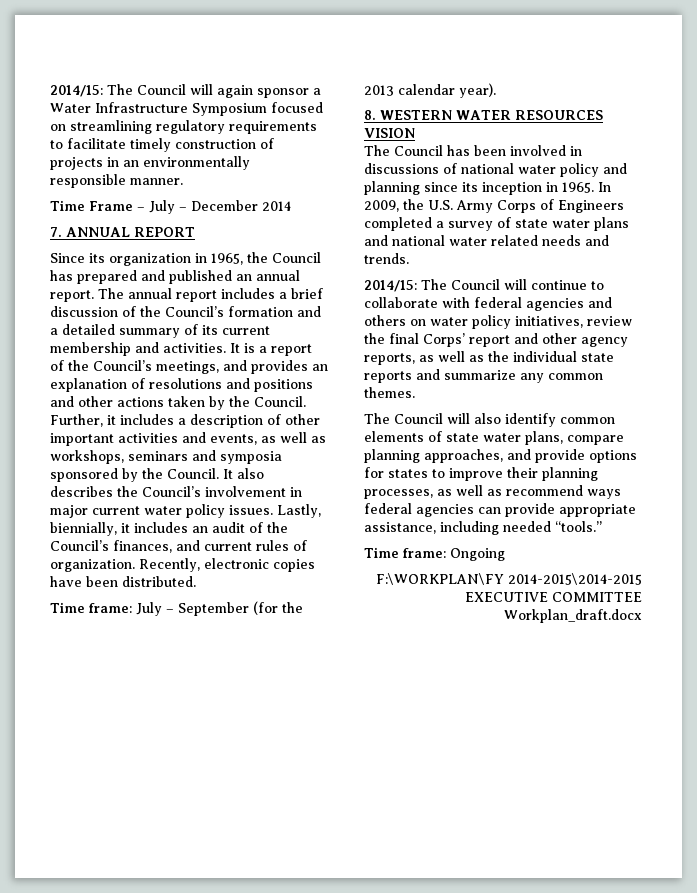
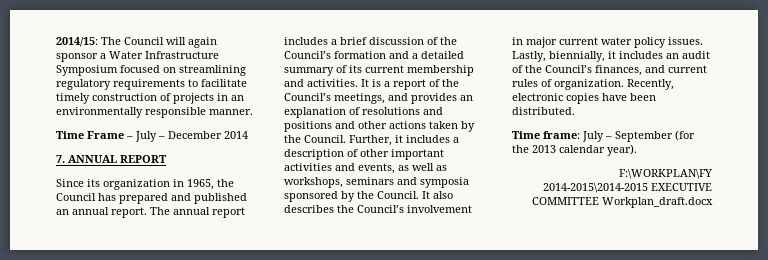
- 8. WESTERN WATER RESOURCES VISION
- The Council has been involved in discussions of national water policy and planning since its inception in 1965. In 2009, the U.S. Army Corps of Engineers completed a survey of state water plans and national water related needs and trends.
- 2014/15: The Council will continue to collaborate with federal agencies and others on water policy initiatives, review the final Corps’ report and other agency reports, as well as the individual state reports and summarize any common themes.
- The Council will also identify common elements of state water plans, compare planning approaches, and provide options for states to improve their planning processes, as well as recommend ways federal agencies can provide appropriate assistance, including needed “tools.”
- Time frame: Ongoing

